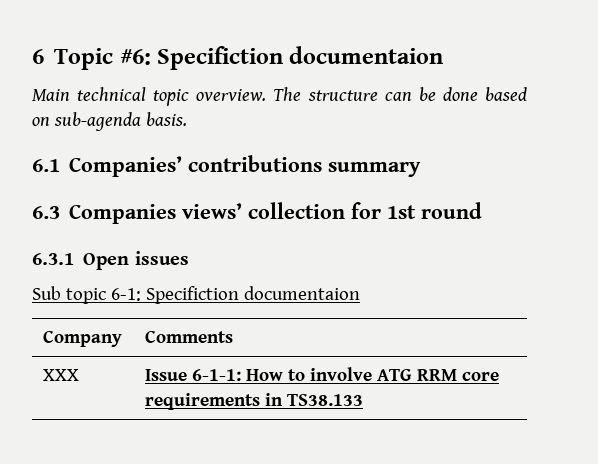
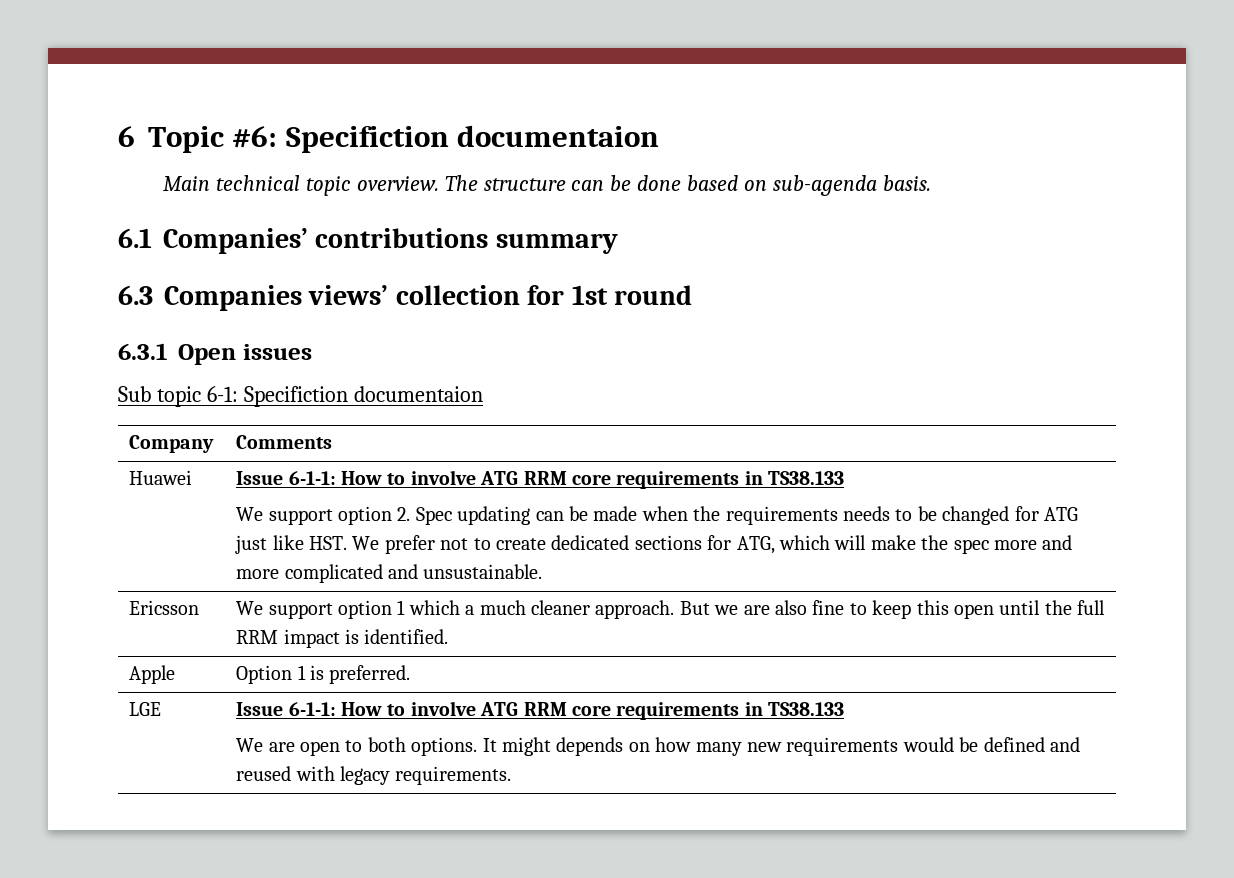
- XXX
+ Huawei
+ We support option 2. Spec updating can be made when the requirements needs to be changed for ATG just like HST. We prefer not to create dedicated sections for ATG, which will make the spec more and more complicated and unsustainable.
+ Ericsson | We support option 1 which a much cleaner approach. But we are also fine to keep this open until the full RRM impact is identified.
+ Apple | Option 1 is preferred.
+ LGE | Issue 6-1-1: How to involve ATG RRM core requirements in TS38.133
+ We are open to both options. It might depends on how many new requirements would be defined and reused with legacy requirements.

